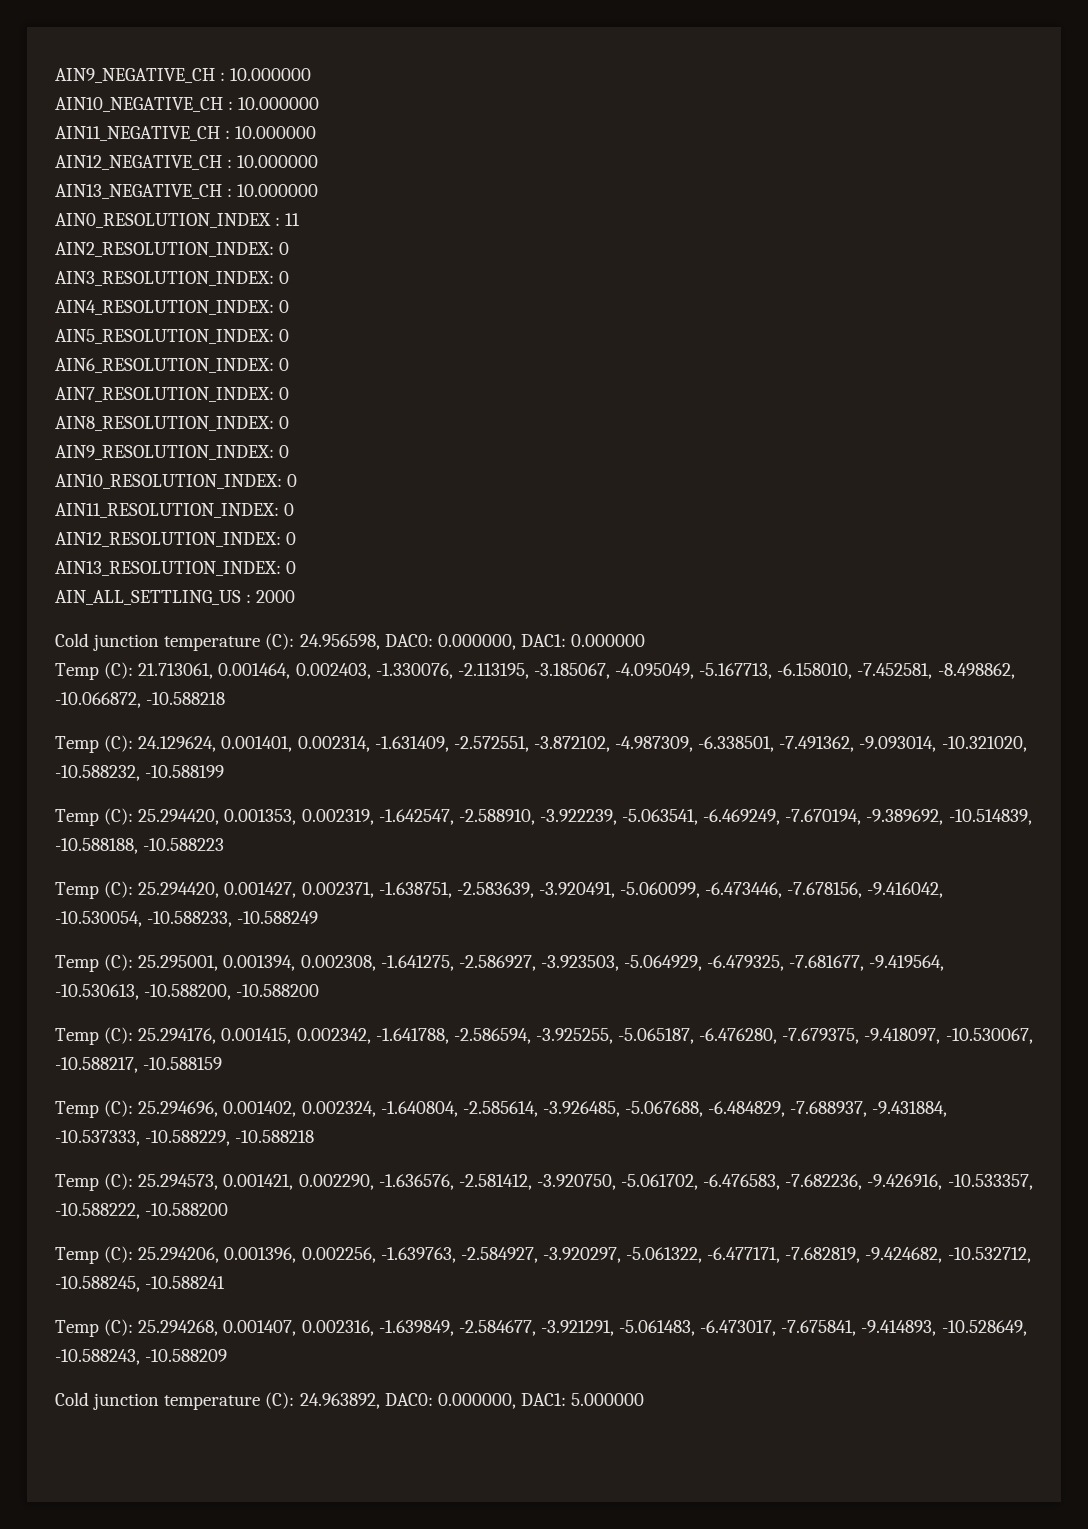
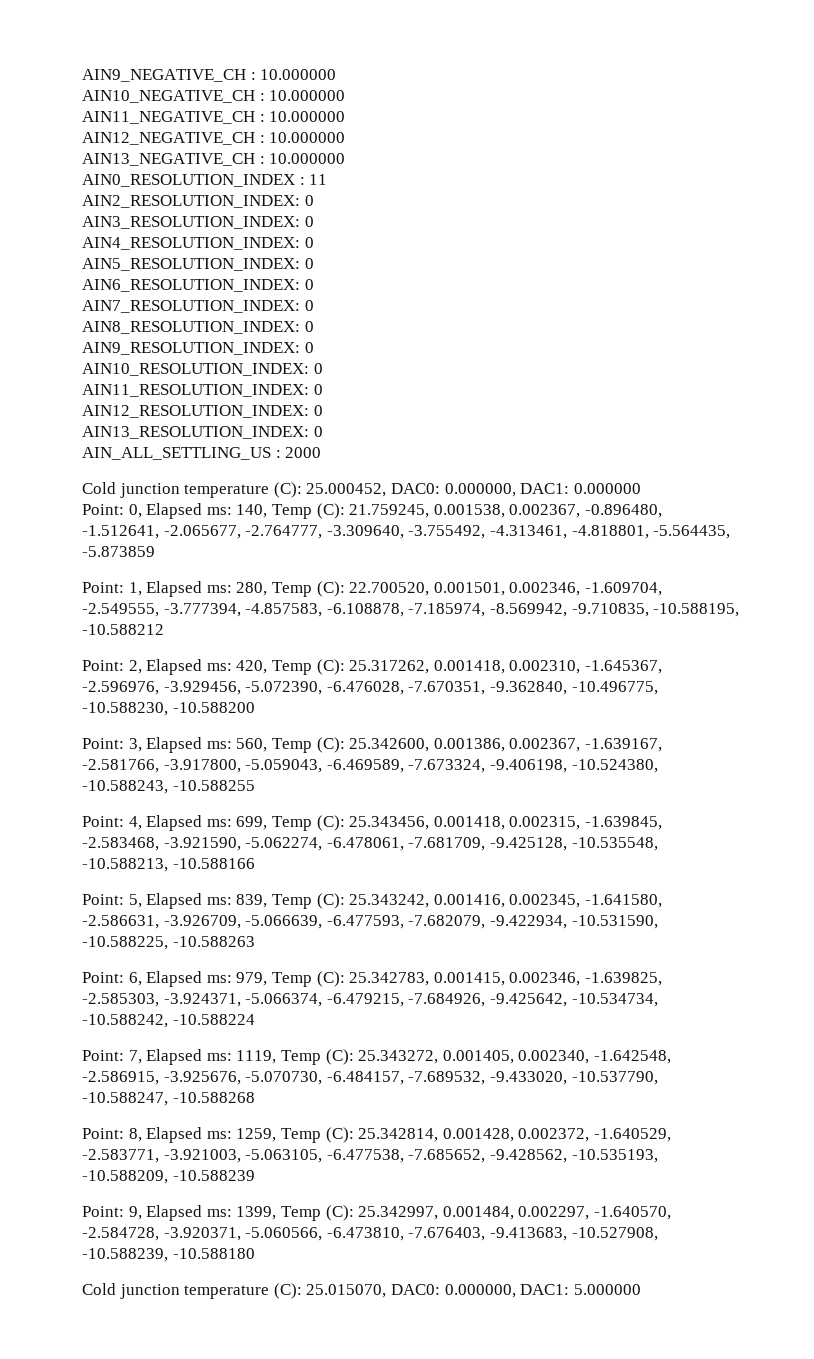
- Cold junction temperature (C): 24.956598, DAC0: 0.000000, DAC1: 0.000000
+ Cold junction temperature (C): 25.000452, DAC0: 0.000000, DAC1: 0.000000
- Temp (C): 21.713061, 0.001464, 0.002403, -1.330076, -2.113195, -3.185067, -4.095049, -5.167713, -6.158010, -7.452581, -8.498862, -10.066872, -10.588218
- Temp (C): 24.129624, 0.001401, 0.002314, -1.631409, -2.572551, -3.872102, -4.987309, -6.338501, -7.491362, -9.093014, -10.321020, -10.588232, -10.588199
- Temp (C): 25.294420, 0.001353, 0.002319, -1.642547, -2.588910, -3.922239, -5.063541, -6.469249, -7.670194, -9.389692, -10.514839, -10.588188, -10.588223
- Temp (C): 25.294420, 0.001427, 0.002371, -1.638751, -2.583639, -3.920491, -5.060099, -6.473446, -7.678156, -9.416042, -10.530054, -10.588233, -10.588249
- Temp (C): 25.295001, 0.001394, 0.002308, -1.641275, -2.586927, -3.923503, -5.064929, -6.479325, -7.681677, -9.419564, -10.530613, -10.588200, -10.588200
- Temp (C): 25.294176, 0.001415, 0.002342, -1.641788, -2.586594, -3.925255, -5.065187, -6.476280, -7.679375, -9.418097, -10.530067, -10.588217, -10.588159
- Temp (C): 25.294696, 0.001402, 0.002324, -1.640804, -2.585614, -3.926485, -5.067688, -6.484829, -7.688937, -9.431884, -10.537333, -10.588229, -10.588218
- Temp (C): 25.294573, 0.001421, 0.002290, -1.636576, -2.581412, -3.920750, -5.061702, -6.476583, -7.682236, -9.426916, -10.533357, -10.588222, -10.588200
- Temp (C): 25.294206, 0.001396, 0.002256, -1.639763, -2.584927, -3.920297, -5.061322, -6.477171, -7.682819, -9.424682, -10.532712, -10.588245, -10.588241
- Temp (C): 25.294268, 0.001407, 0.002316, -1.639849, -2.584677, -3.921291, -5.061483, -6.473017, -7.675841, -9.414893, -10.528649, -10.588243, -10.588209
- Cold junction temperature (C): 24.963892, DAC0: 0.000000, DAC1: 5.000000
+ Point: 0, Elapsed ms: 140, Temp (C): 21.759245, 0.001538, 0.002367, -0.896480, -1.512641, -2.065677, -2.764777, -3.309640, -3.755492, -4.313461, -4.818801, -5.564435, -5.873859
+ Point: 1, Elapsed ms: 280, Temp (C): 22.700520, 0.001501, 0.002346, -1.609704, -2.549555, -3.777394, -4.857583, -6.108878, -7.185974, -8.569942, -9.710835, -10.588195, -10.588212
+ Point: 2, Elapsed ms: 420, Temp (C): 25.317262, 0.001418, 0.002310, -1.645367, -2.596976, -3.929456, -5.072390, -6.476028, -7.670351, -9.362840, -10.496775, -10.588230, -10.588200
+ Point: 3, Elapsed ms: 560, Temp (C): 25.342600, 0.001386, 0.002367, -1.639167, -2.581766, -3.917800, -5.059043, -6.469589, -7.673324, -9.406198, -10.524380, -10.588243, -10.588255
+ Point: 4, Elapsed ms: 699, Temp (C): 25.343456, 0.001418, 0.002315, -1.639845, -2.583468, -3.921590, -5.062274, -6.478061, -7.681709, -9.425128, -10.535548, -10.588213, -10.588166
+ Point: 5, Elapsed ms: 839, Temp (C): 25.343242, 0.001416, 0.002345, -1.641580, -2.586631, -3.926709, -5.066639, -6.477593, -7.682079, -9.422934, -10.531590, -10.588225, -10.588263
+ Point: 6, Elapsed ms: 979, Temp (C): 25.342783, 0.001415, 0.002346, -1.639825, -2.585303, -3.924371, -5.066374, -6.479215, -7.684926, -9.425642, -10.534734, -10.588242, -10.588224
+ Point: 7, Elapsed ms: 1119, Temp (C): 25.343272, 0.001405, 0.002340, -1.642548, -2.586915, -3.925676, -5.070730, -6.484157, -7.689532, -9.433020, -10.537790, -10.588247, -10.588268
+ Point: 8, Elapsed ms: 1259, Temp (C): 25.342814, 0.001428, 0.002372, -1.640529, -2.583771, -3.921003, -5.063105, -6.477538, -7.685652, -9.428562, -10.535193, -10.588209, -10.588239
+ Point: 9, Elapsed ms: 1399, Temp (C): 25.342997, 0.001484, 0.002297, -1.640570, -2.584728, -3.920371, -5.060566, -6.473810, -7.676403, -9.413683, -10.527908, -10.588239, -10.588180
+ Cold junction temperature (C): 25.015070, DAC0: 0.000000, DAC1: 5.000000

